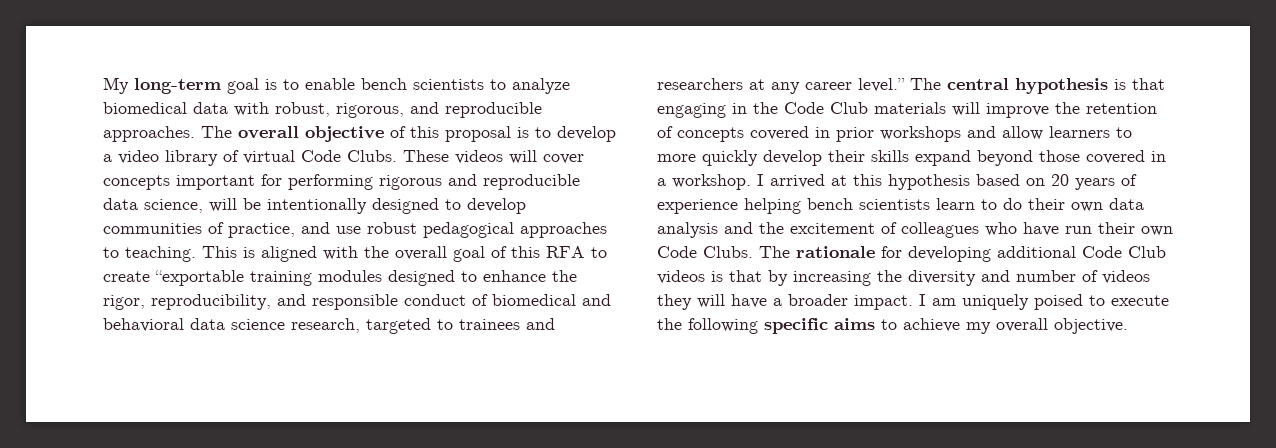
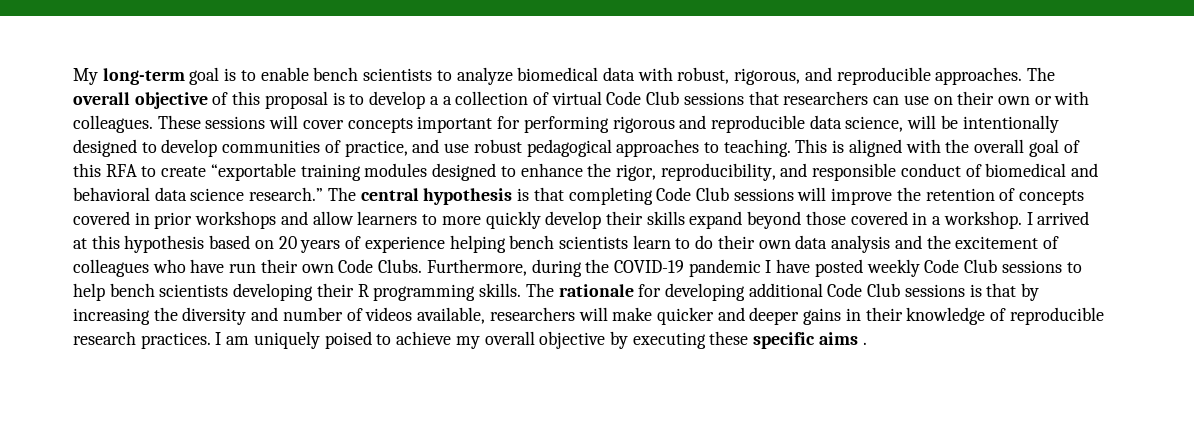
- The overall objective of this proposal is to develop a video library of virtual Code Clubs. These videos will cover concepts important for performing rigorous and reproducible data science, will be intentionally designed to develop communities of practice, and use robust pedagogical approaches to teaching.
+ The overall objective of this proposal is to develop a a collection of virtual Code Club sessions that researchers can use on their own or with colleagues. These sessions will cover concepts important for performing rigorous and reproducible data science, will be intentionally designed to develop communities of practice, and use robust pedagogical approaches to teaching.
- This is aligned with the overall goal of this RFA to create “exportable training modules designed to enhance the rigor, reproducibility, and responsible conduct of biomedical and behavioral data science research, targeted to trainees and researchers at any career level.”
+ This is aligned with the overall goal of this RFA to create “exportable training modules designed to enhance the rigor, reproducibility, and responsible conduct of biomedical and behavioral data science research.”
- The central hypothesis is that engaging in the Code Club materials will improve the retention of concepts covered in prior workshops and allow learners to more quickly develop their skills expand beyond those covered in a workshop.
+ The central hypothesis is that completing Code Club sessions will improve the retention of concepts covered in prior workshops and allow learners to more quickly develop their skills expand beyond those covered in a workshop.
+ Furthermore, during the COVID-19 pandemic I have posted weekly Code Club sessions to help bench scientists developing their R programming skills.
- The rationale for developing additional Code Club videos is that by increasing the diversity and number of videos they will have a broader impact.
+ The rationale for developing additional Code Club sessions is that by increasing the diversity and number of videos available, researchers will make quicker and deeper gains in their knowledge of reproducible research practices.
- I am uniquely poised to execute the following specific aims to achieve my overall objective.
+ I am uniquely poised to achieve my overall objective by executing these specific aims .

